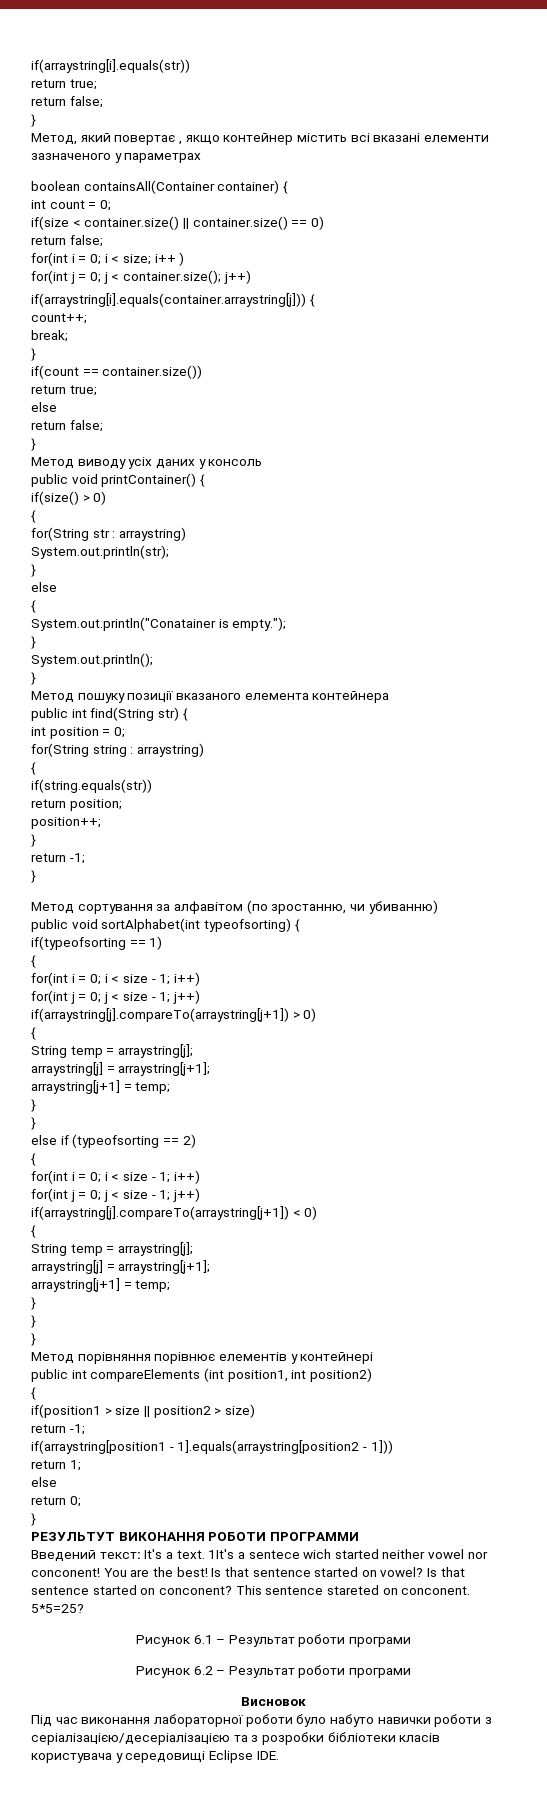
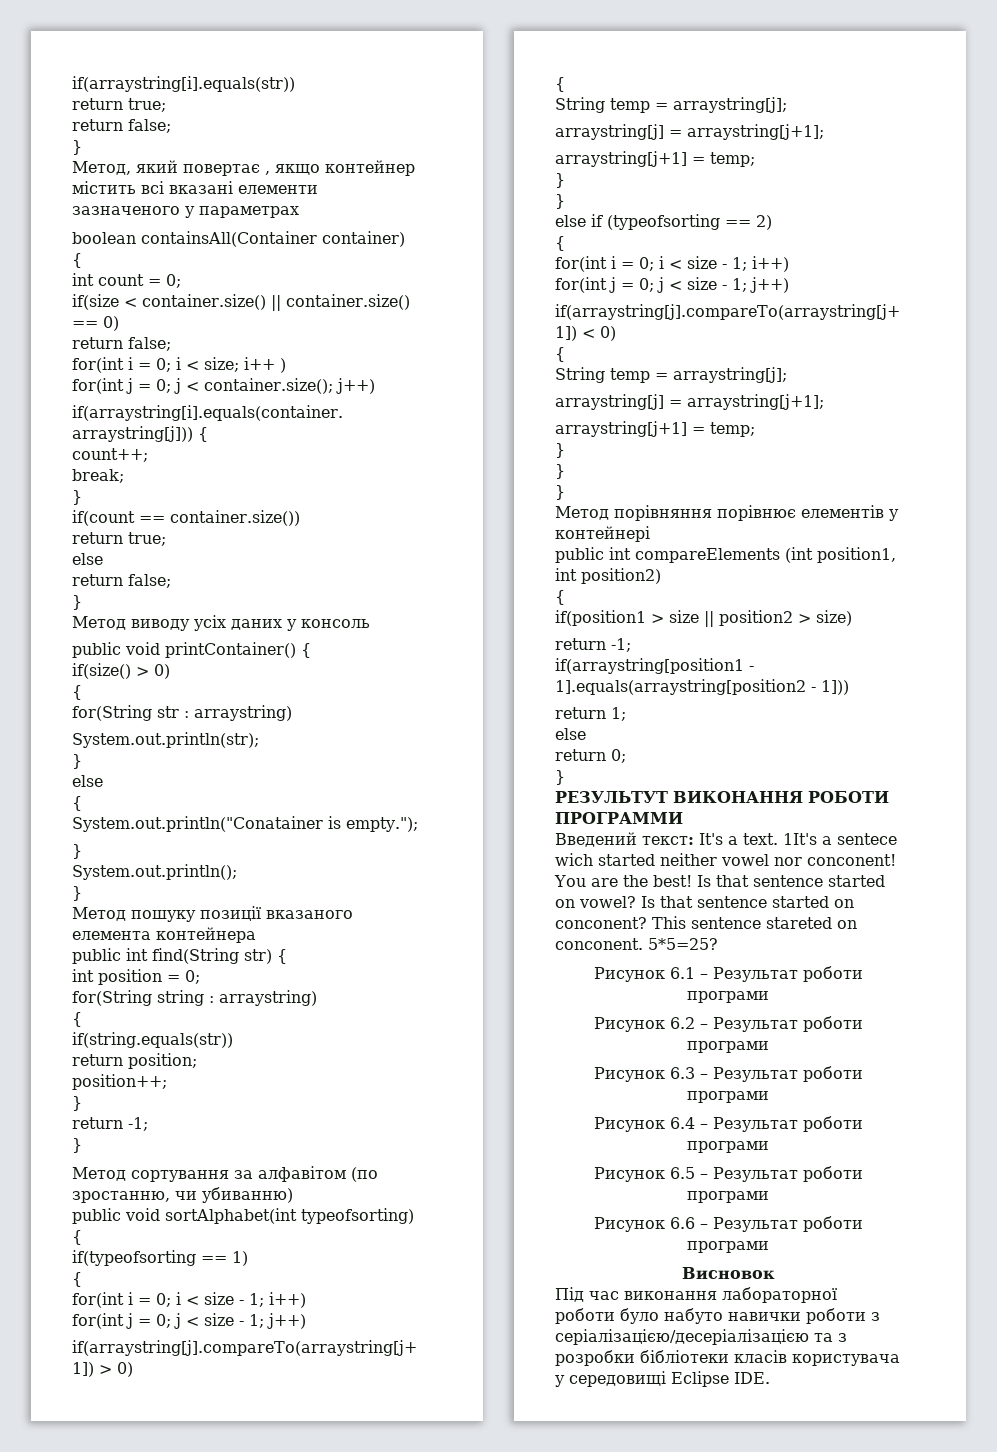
+ Рисунок 6.3 – Результат роботи програми
+ Рисунок 6.4 – Результат роботи програми
+ Рисунок 6.5 – Результат роботи програми
+ Рисунок 6.6 – Результат роботи програми

